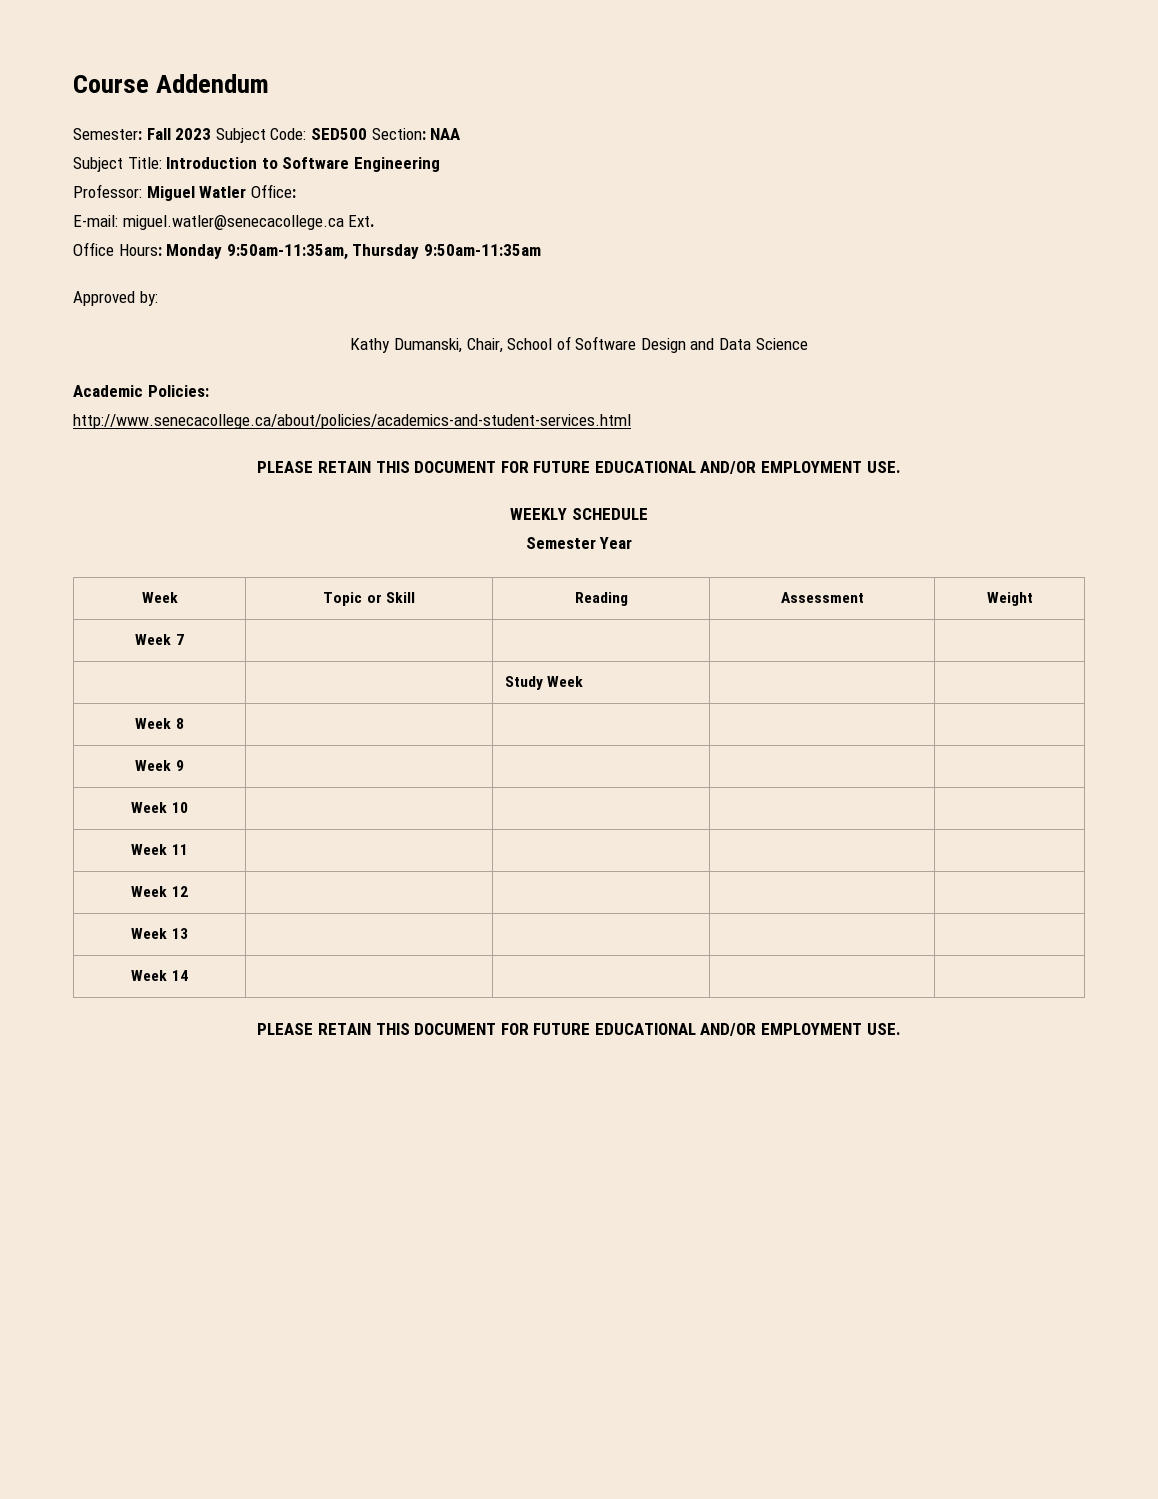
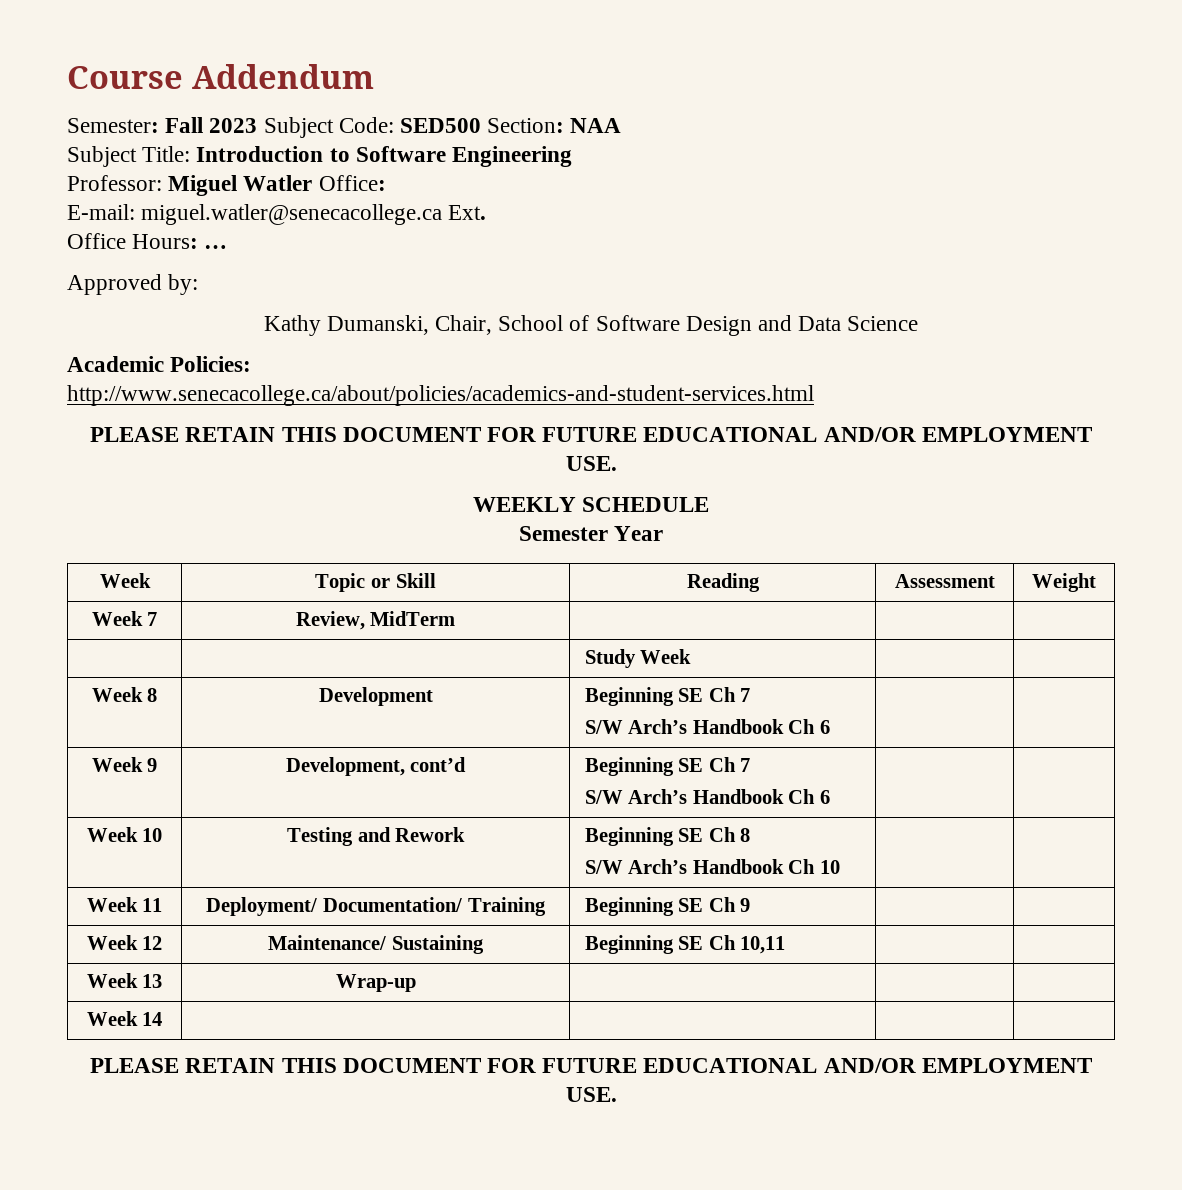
- Office Hours: Monday 9:50am-11:35am, Thursday 9:50am-11:35am
+ Office Hours: …
- Week 7 | | | |
+ Week 7 | Review, MidTerm | | |
- Week 8 | | | |
- Week 9 | | | |
- Week 10 | | | |
- Week 11 | | | |
- Week 12 | | | |
+ Week 8 | Development | Beginning SE Ch 7
+ S/W Arch’s Handbook Ch 6 | |
+ Week 9 | Development, cont’d | Beginning SE Ch 7
+ S/W Arch’s Handbook Ch 6 | |
+ Week 10 | Testing and Rework | Beginning SE Ch 8
+ S/W Arch’s Handbook Ch 10 | |
+ Week 11 | Deployment/ Documentation/ Training | Beginning SE Ch 9 | |
+ Week 12 | Maintenance/ Sustaining | Beginning SE Ch 10,11 | |
- Week 13 | | | |
+ Week 13 | Wrap-up | | |

